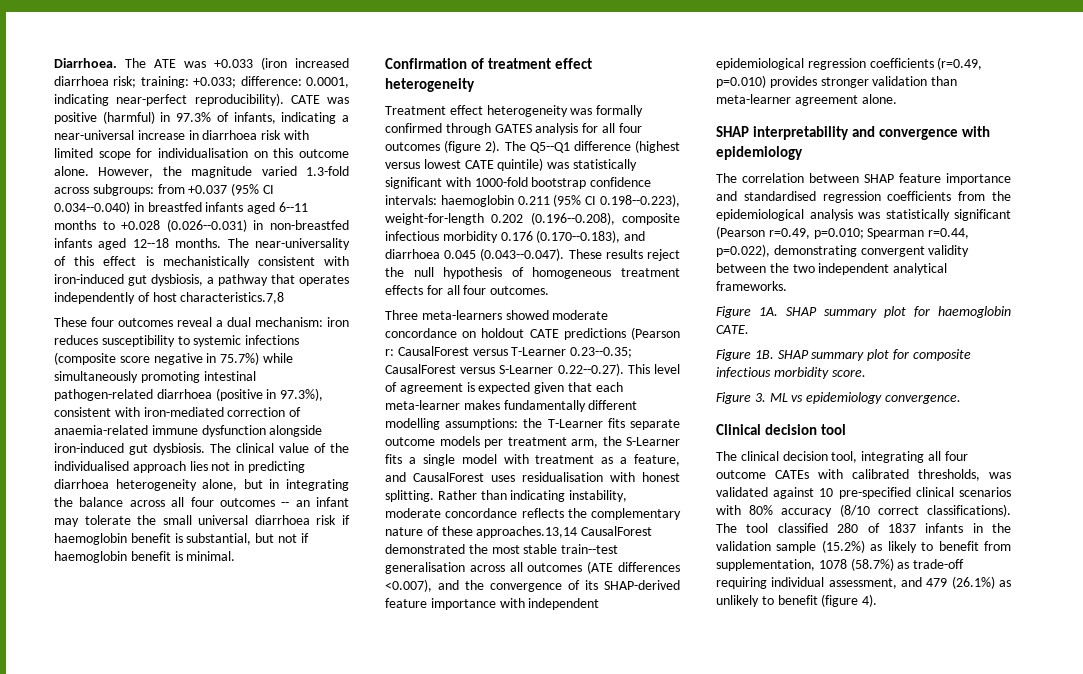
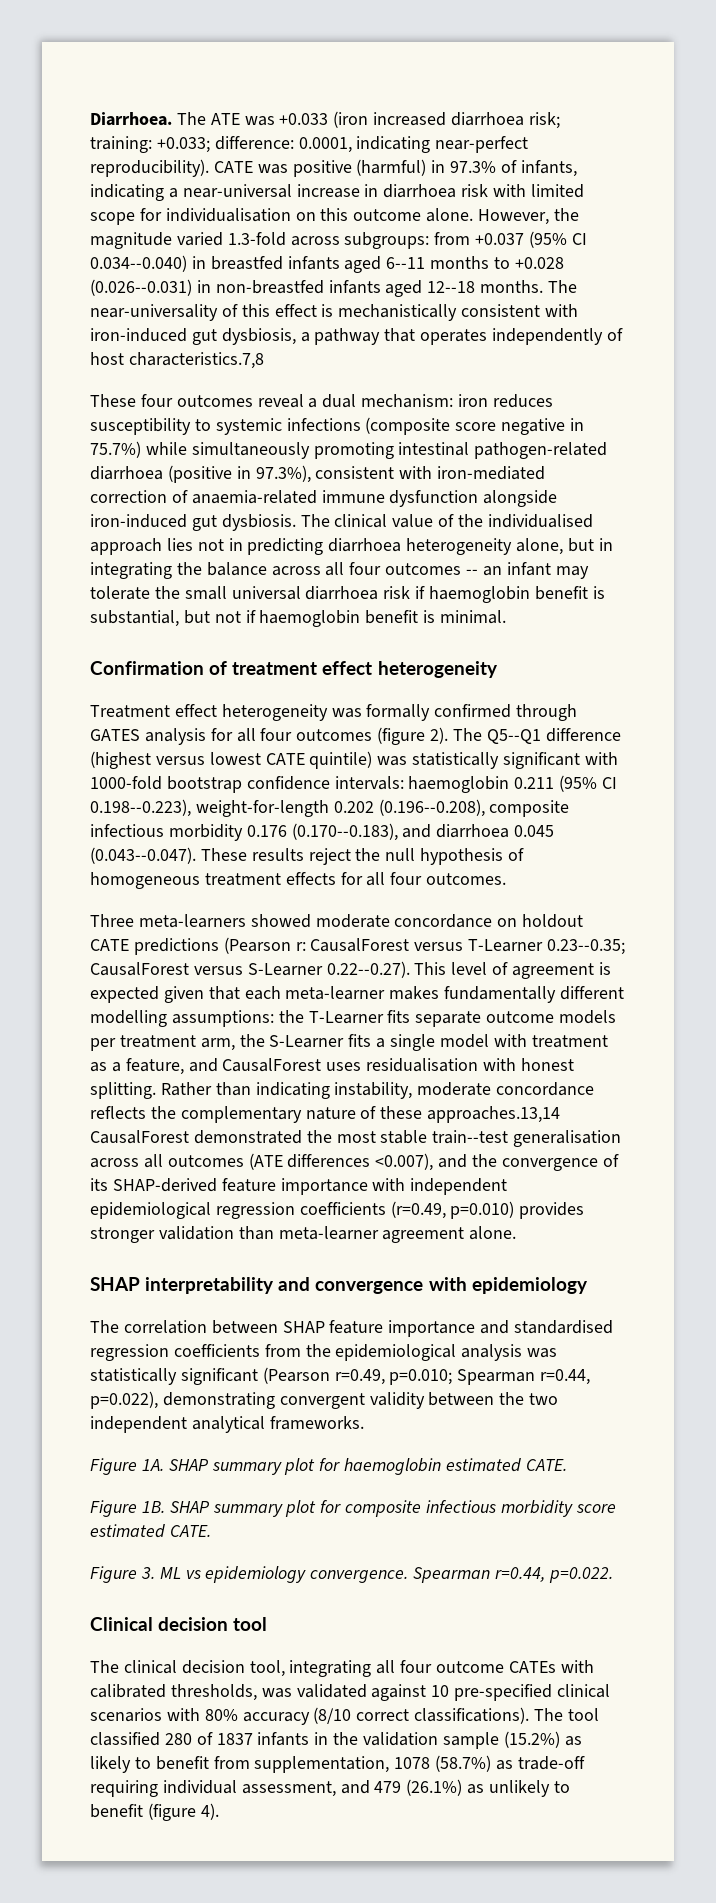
- SHAP summary plot for haemoglobin CATE.
+ SHAP summary plot for haemoglobin estimated CATE.
- SHAP summary plot for composite infectious morbidity score.
+ SHAP summary plot for composite infectious morbidity score estimated CATE.
+ Spearman r=0.44, p=0.022.

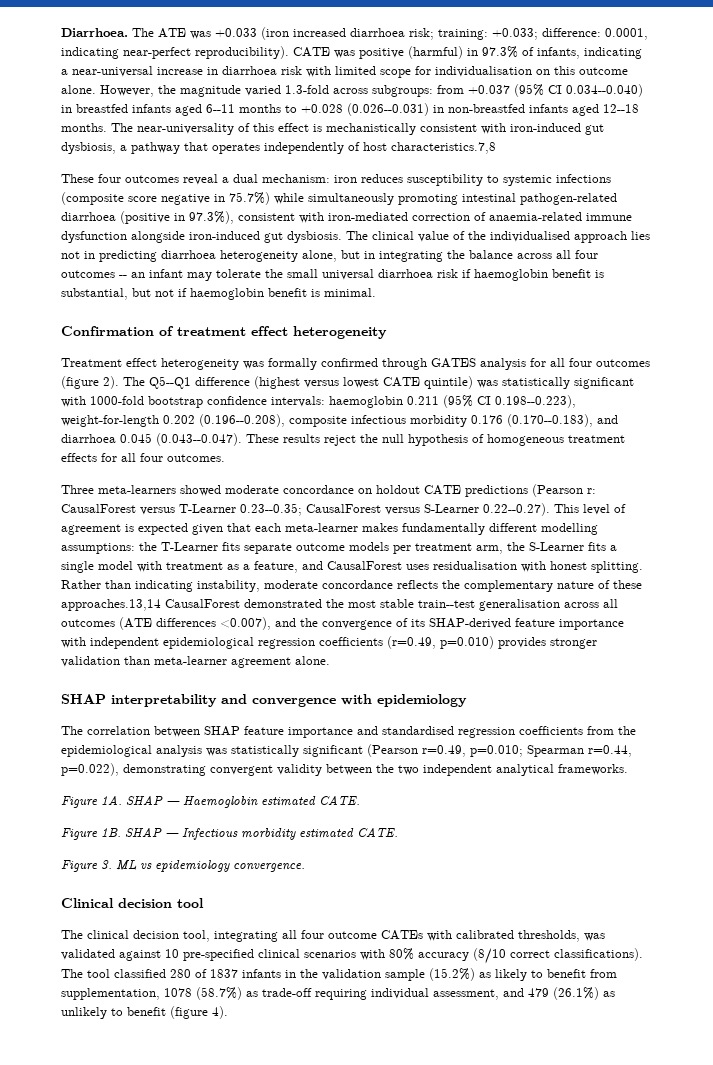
- SHAP summary plot for haemoglobin estimated CATE.
+ SHAP — Haemoglobin estimated CATE.
- SHAP summary plot for composite infectious morbidity score estimated CATE.
+ SHAP — Infectious morbidity estimated CATE.
- Spearman r=0.44, p=0.022.

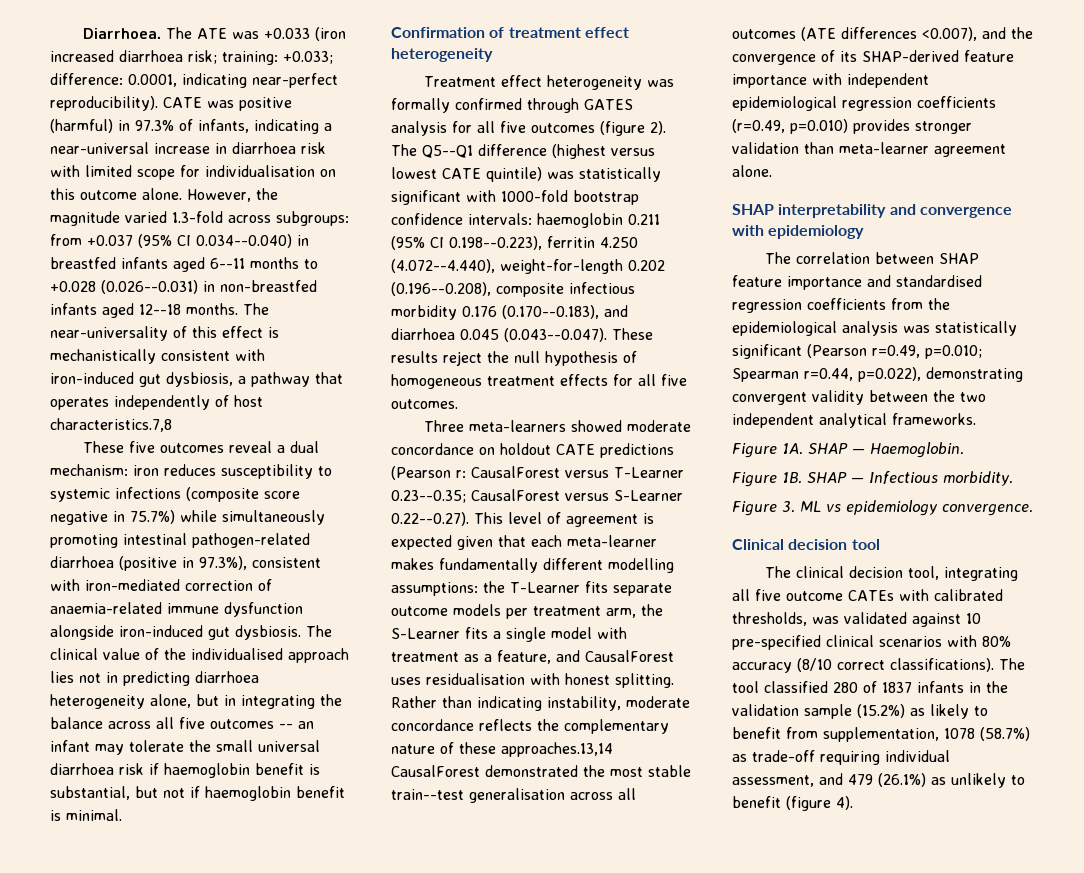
- These four outcomes reveal a dual mechanism: iron reduces susceptibility to systemic infections (composite score negative in 75.7%) while simultaneously promoting intestinal pathogen-related diarrhoea (positive in 97.3%), consistent with iron-mediated correction of anaemia-related immune dysfunction alongside iron-induced gut dysbiosis.
+ These five outcomes reveal a dual mechanism: iron reduces susceptibility to systemic infections (composite score negative in 75.7%) while simultaneously promoting intestinal pathogen-related diarrhoea (positive in 97.3%), consistent with iron-mediated correction of anaemia-related immune dysfunction alongside iron-induced gut dysbiosis.
- The clinical value of the individualised approach lies not in predicting diarrhoea heterogeneity alone, but in integrating the balance across all four outcomes -- an infant may tolerate the small universal diarrhoea risk if haemoglobin benefit is substantial, but not if haemoglobin benefit is minimal.
+ The clinical value of the individualised approach lies not in predicting diarrhoea heterogeneity alone, but in integrating the balance across all five outcomes -- an infant may tolerate the small universal diarrhoea risk if haemoglobin benefit is substantial, but not if haemoglobin benefit is minimal.
- Treatment effect heterogeneity was formally confirmed through GATES analysis for all four outcomes (figure 2).
+ Treatment effect heterogeneity was formally confirmed through GATES analysis for all five outcomes (figure 2).
- The Q5--Q1 difference (highest versus lowest CATE quintile) was statistically significant with 1000-fold bootstrap confidence intervals: haemoglobin 0.211 (95% CI 0.198--0.223), weight-for-length 0.202 (0.196--0.208), composite infectious morbidity 0.176 (0.170--0.183), and diarrhoea 0.045 (0.043--0.047). These results reject the null hypothesis of homogeneous treatment effects for all four outcomes.
+ The Q5--Q1 difference (highest versus lowest CATE quintile) was statistically significant with 1000-fold bootstrap confidence intervals: haemoglobin 0.211 (95% CI 0.198--0.223), ferritin 4.250 (4.072--4.440), weight-for-length 0.202 (0.196--0.208), composite infectious morbidity 0.176 (0.170--0.183), and diarrhoea 0.045 (0.043--0.047). These results reject the null hypothesis of homogeneous treatment effects for all five outcomes.
- SHAP — Haemoglobin estimated CATE.
+ SHAP — Haemoglobin.
- SHAP — Infectious morbidity estimated CATE.
+ SHAP — Infectious morbidity.
- The clinical decision tool, integrating all four outcome CATEs with calibrated thresholds, was validated against 10 pre-specified clinical scenarios with 80% accuracy (8/10 correct classifications).
+ The clinical decision tool, integrating all five outcome CATEs with calibrated thresholds, was validated against 10 pre-specified clinical scenarios with 80% accuracy (8/10 correct classifications).

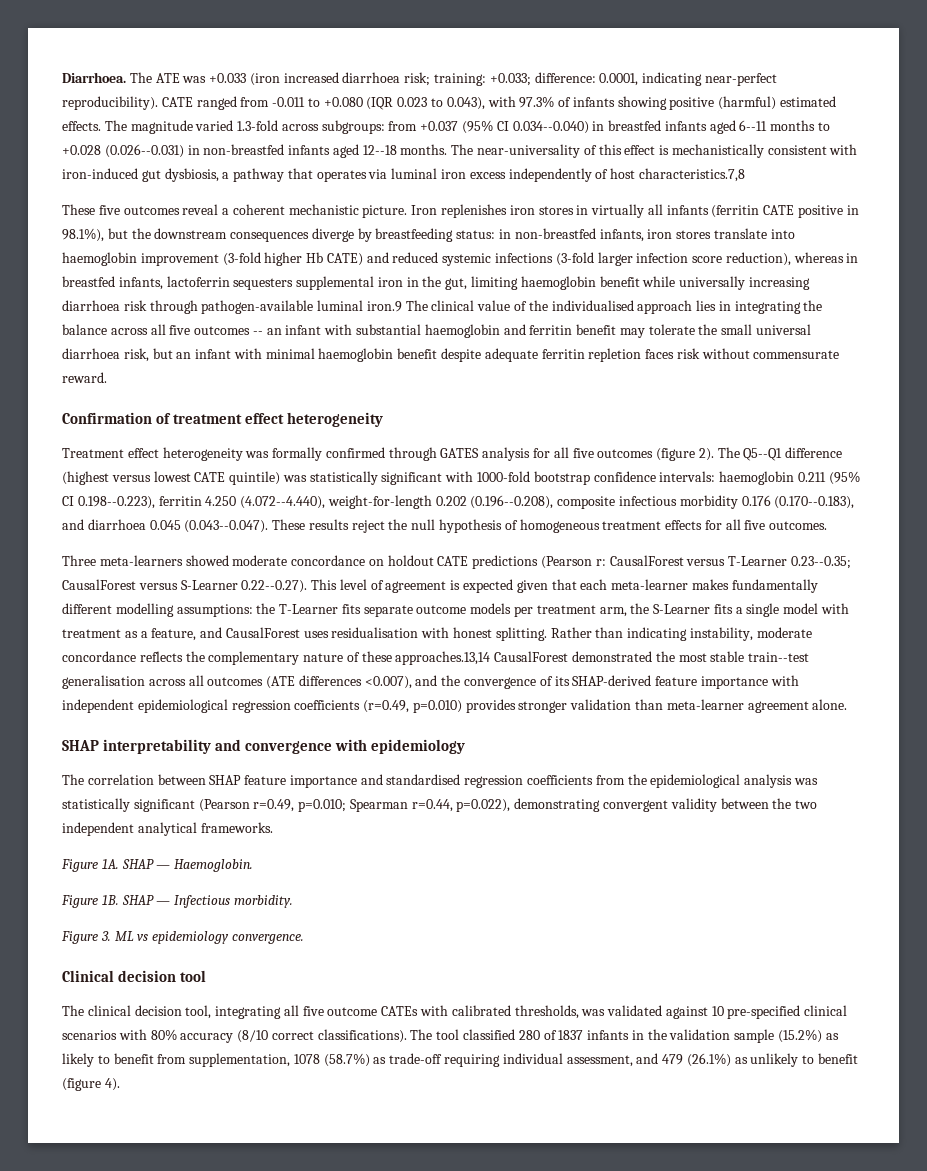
- CATE was positive (harmful) in 97.3% of infants, indicating a near-universal increase in diarrhoea risk with limited scope for individualisation on this outcome alone. However, the magnitude varied 1.3-fold across subgroups: from +0.037 (95% CI 0.034--0.040) in breastfed infants aged 6--11 months to +0.028 (0.026--0.031) in non-breastfed infants aged 12--18 months.
+ CATE ranged from -0.011 to +0.080 (IQR 0.023 to 0.043), with 97.3% of infants showing positive (harmful) estimated effects. The magnitude varied 1.3-fold across subgroups: from +0.037 (95% CI 0.034--0.040) in breastfed infants aged 6--11 months to +0.028 (0.026--0.031) in non-breastfed infants aged 12--18 months.
- The near-universality of this effect is mechanistically consistent with iron-induced gut dysbiosis, a pathway that operates independently of host characteristics.7,8
+ The near-universality of this effect is mechanistically consistent with iron-induced gut dysbiosis, a pathway that operates via luminal iron excess independently of host characteristics.7,8
- These five outcomes reveal a dual mechanism: iron reduces susceptibility to systemic infections (composite score negative in 75.7%) while simultaneously promoting intestinal pathogen-related diarrhoea (positive in 97.3%), consistent with iron-mediated correction of anaemia-related immune dysfunction alongside iron-induced gut dysbiosis. The clinical value of the individualised approach lies not in predicting diarrhoea heterogeneity alone, but in integrating the balance across all five outcomes -- an infant may tolerate the small universal diarrhoea risk if haemoglobin benefit is substantial, but not if haemoglobin benefit is minimal.
+ These five outcomes reveal a coherent mechanistic picture. Iron replenishes iron stores in virtually all infants (ferritin CATE positive in 98.1%), but the downstream consequences diverge by breastfeeding status: in non-breastfed infants, iron stores translate into haemoglobin improvement (3-fold higher Hb CATE) and reduced systemic infections (3-fold larger infection score reduction), whereas in breastfed infants, lactoferrin sequesters supplemental iron in the gut, limiting haemoglobin benefit while universally increasing diarrhoea risk through pathogen-available luminal iron.9 The clinical value of the individualised approach lies in integrating the balance across all five outcomes -- an infant with substantial haemoglobin and ferritin benefit may tolerate the small universal diarrhoea risk, but an infant with minimal haemoglobin benefit despite adequate ferritin repletion faces risk without commensurate reward.

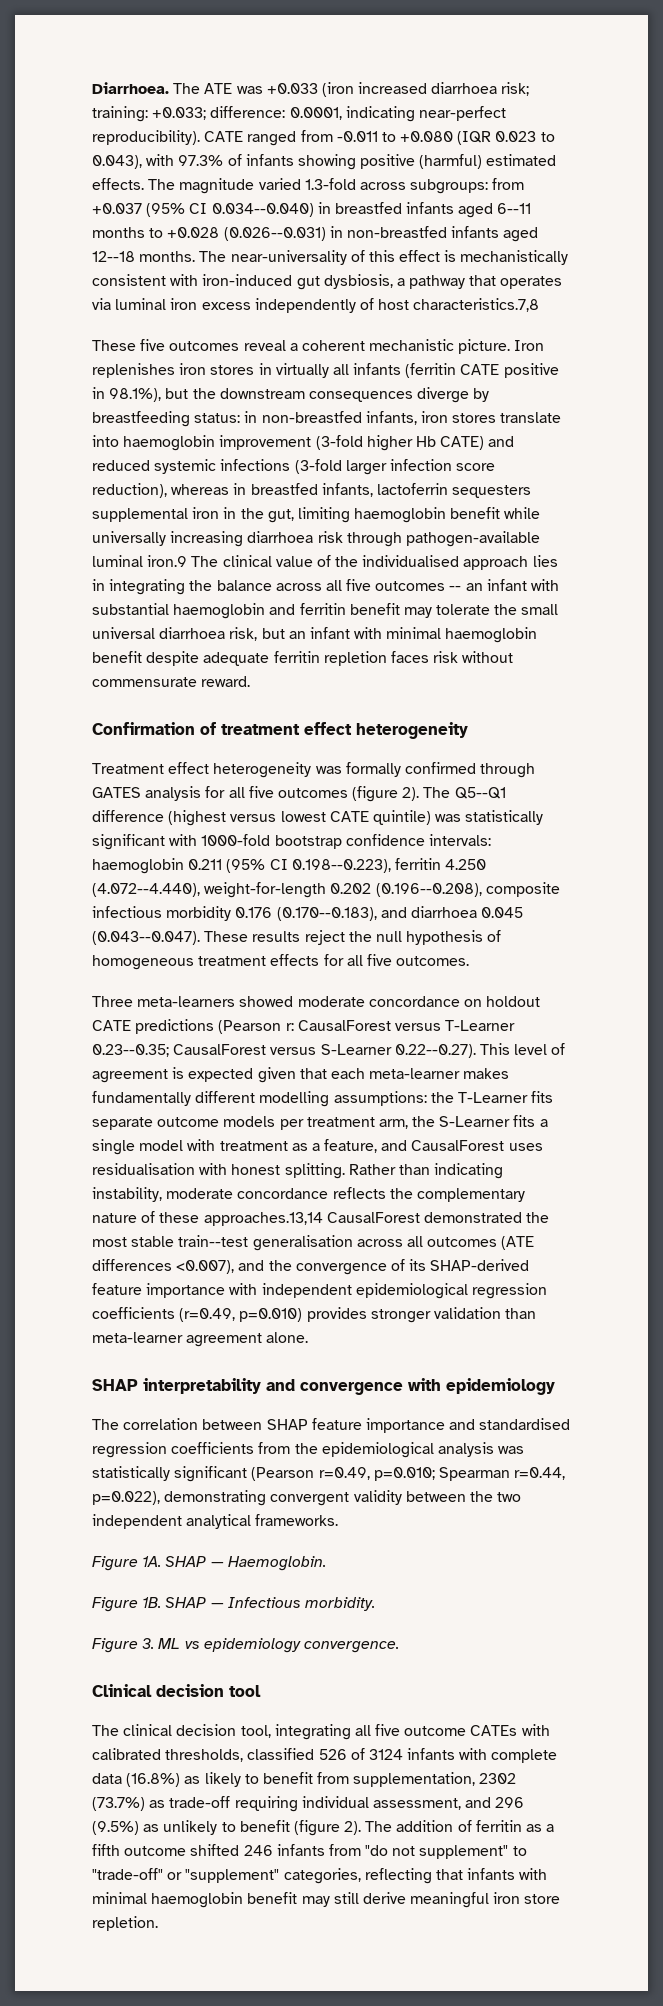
- The clinical decision tool, integrating all five outcome CATEs with calibrated thresholds, was validated against 10 pre-specified clinical scenarios with 80% accuracy (8/10 correct classifications). The tool classified 280 of 1837 infants in the validation sample (15.2%) as likely to benefit from supplementation, 1078 (58.7%) as trade-off requiring individual assessment, and 479 (26.1%) as unlikely to benefit (figure 4).
+ The clinical decision tool, integrating all five outcome CATEs with calibrated thresholds, classified 526 of 3124 infants with complete data (16.8%) as likely to benefit from supplementation, 2302 (73.7%) as trade-off requiring individual assessment, and 296 (9.5%) as unlikely to benefit (figure 2). The addition of ferritin as a fifth outcome shifted 246 infants from "do not supplement" to "trade-off" or "supplement" categories, reflecting that infants with minimal haemoglobin benefit may still derive meaningful iron store repletion.

